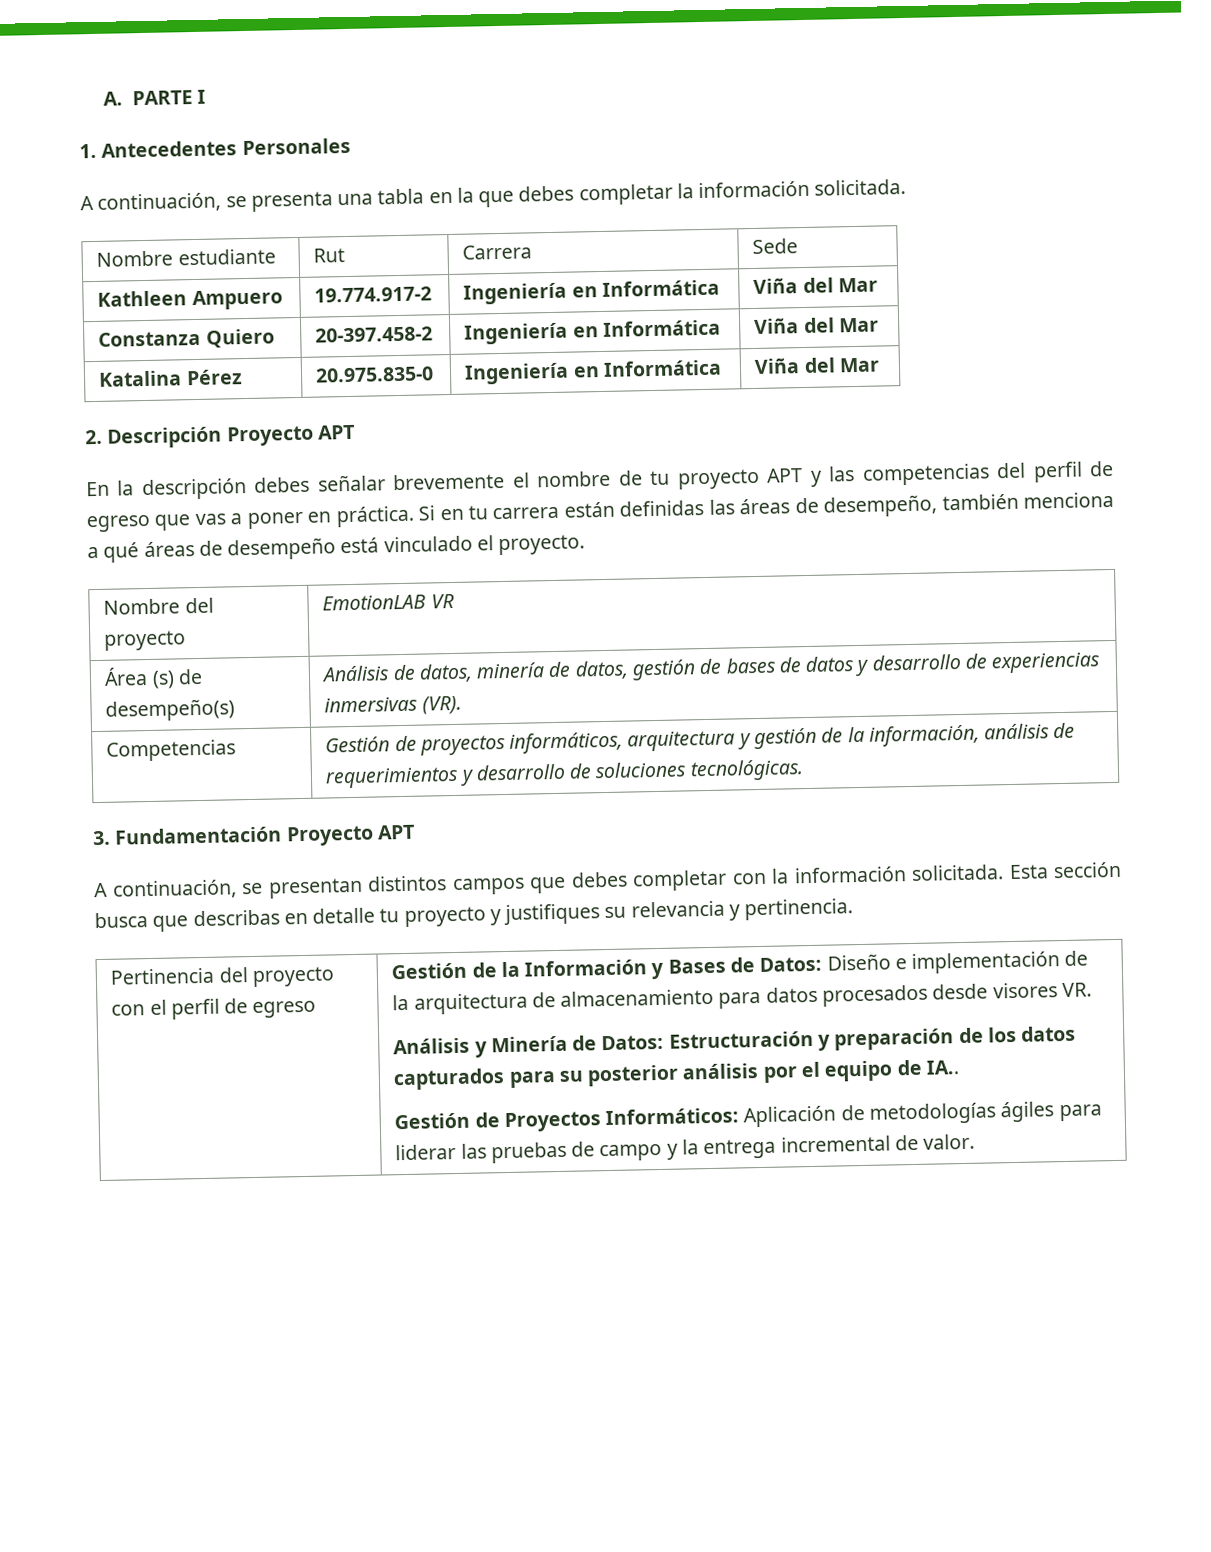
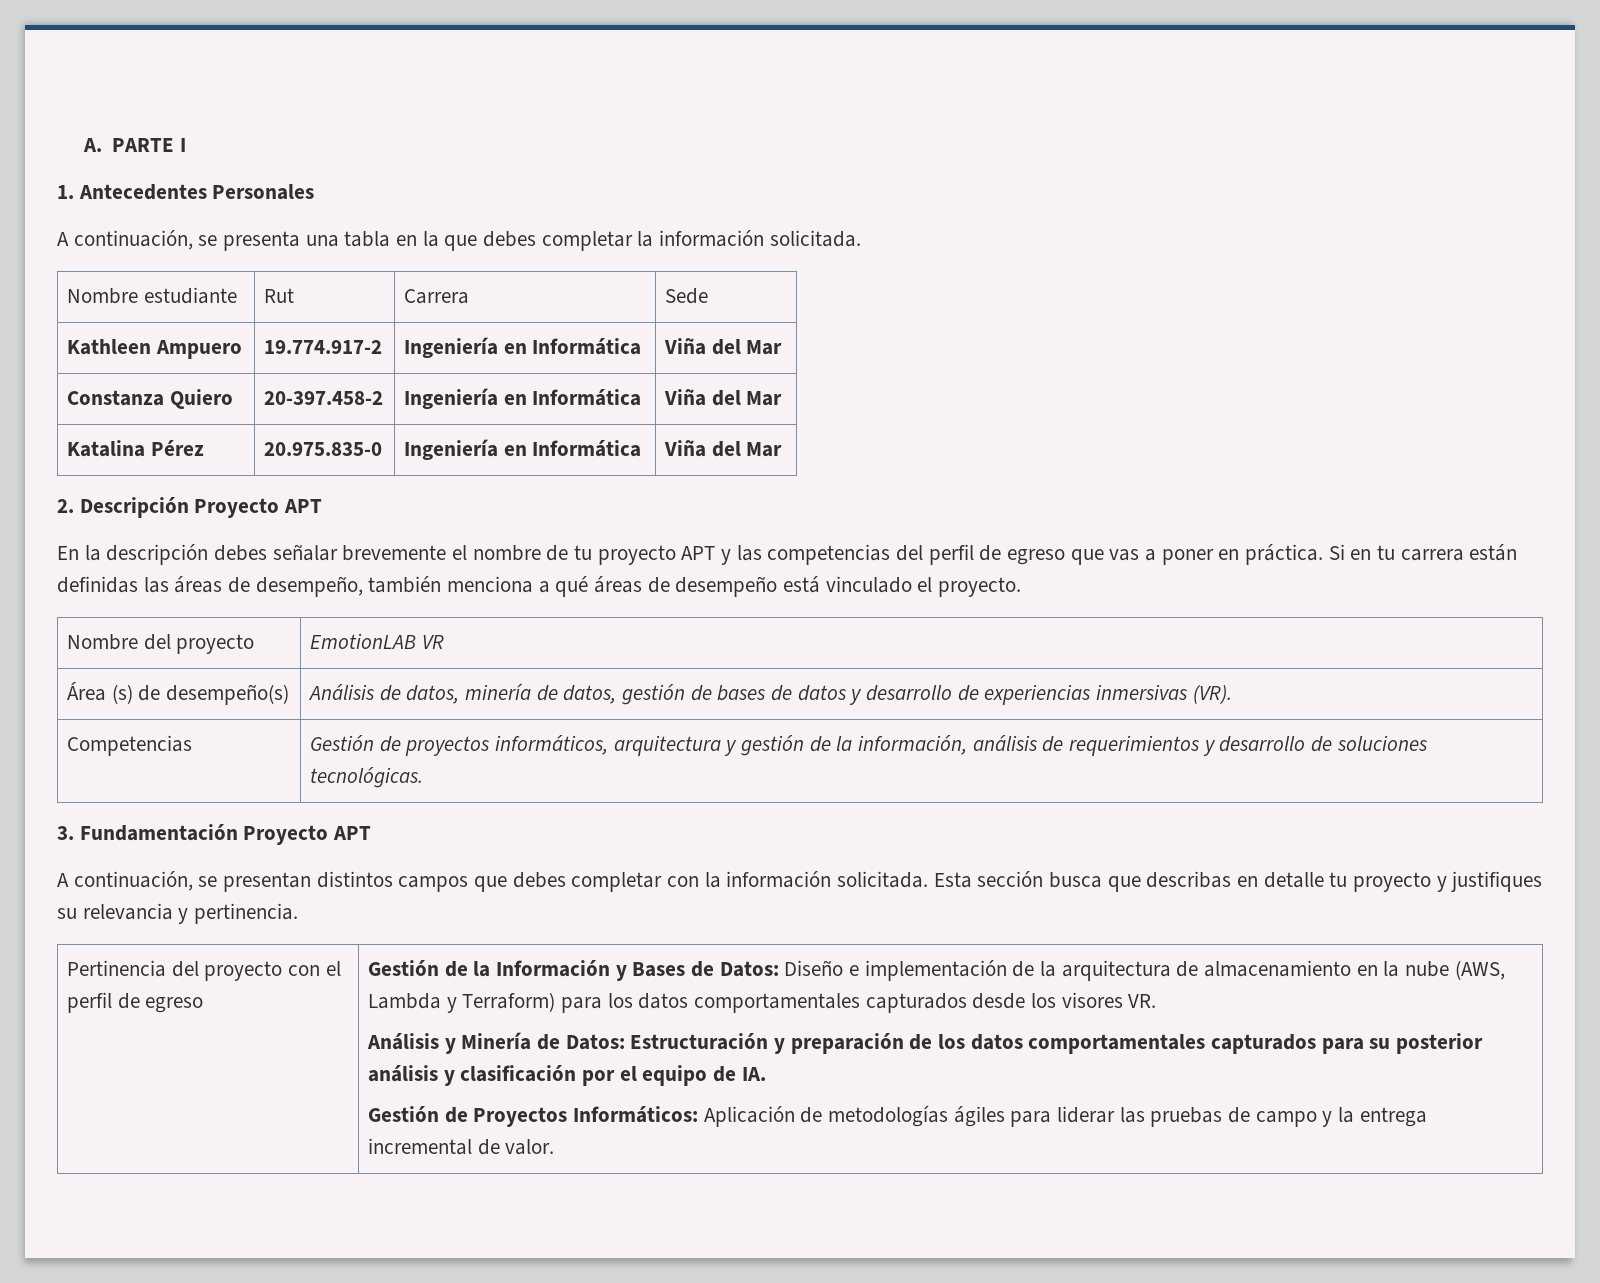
- Gestión de la Información y Bases de Datos: Diseño e implementación de la arquitectura de almacenamiento para datos procesados desde visores VR.
+ Gestión de la Información y Bases de Datos: Diseño e implementación de la arquitectura de almacenamiento en la nube (AWS, Lambda y Terraform) para los datos comportamentales capturados desde los visores VR.
- Análisis y Minería de Datos: Estructuración y preparación de los datos capturados para su posterior análisis por el equipo de IA..
+ Análisis y Minería de Datos: Estructuración y preparación de los datos comportamentales capturados para su posterior análisis y clasificación por el equipo de IA.

